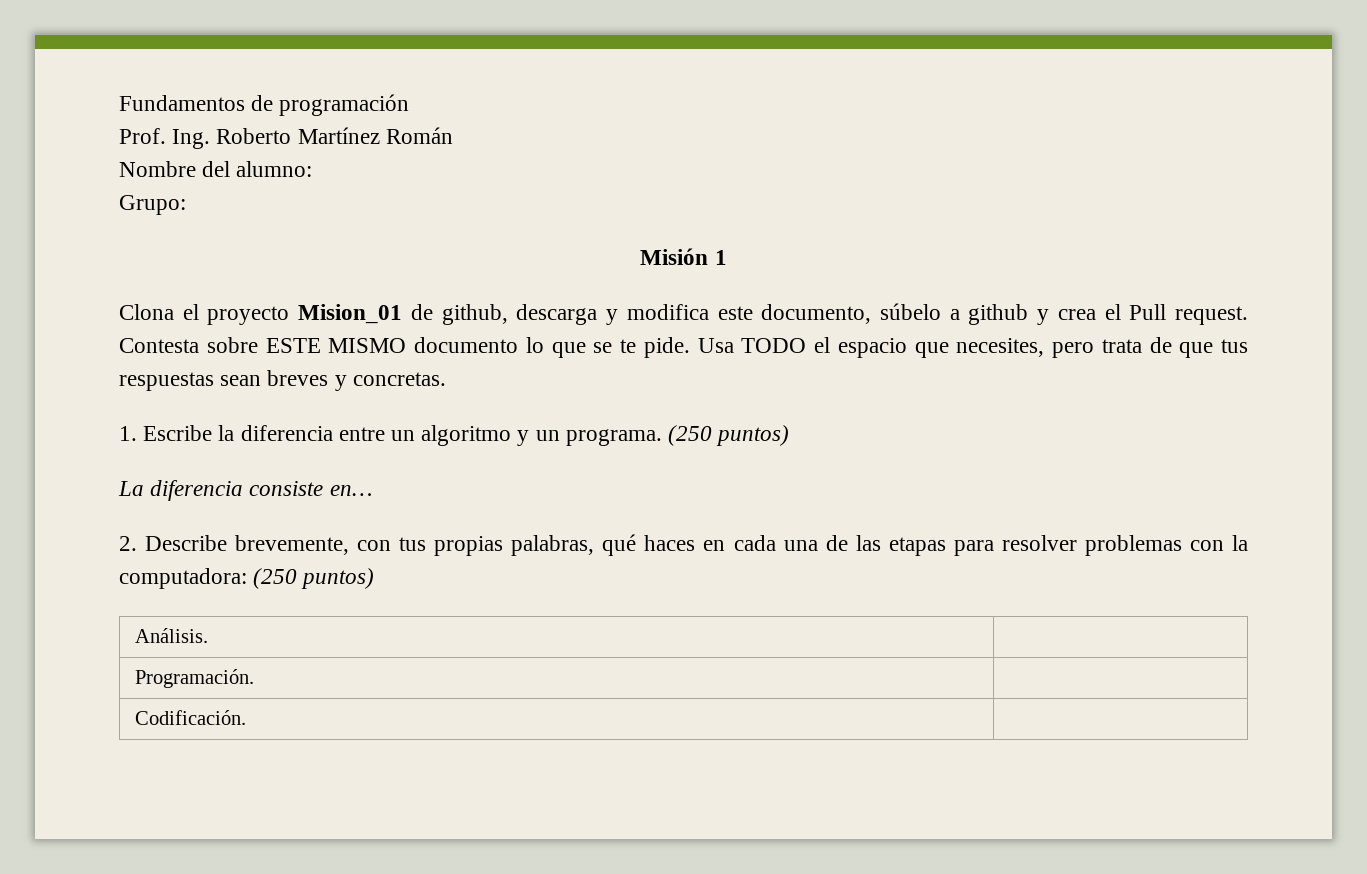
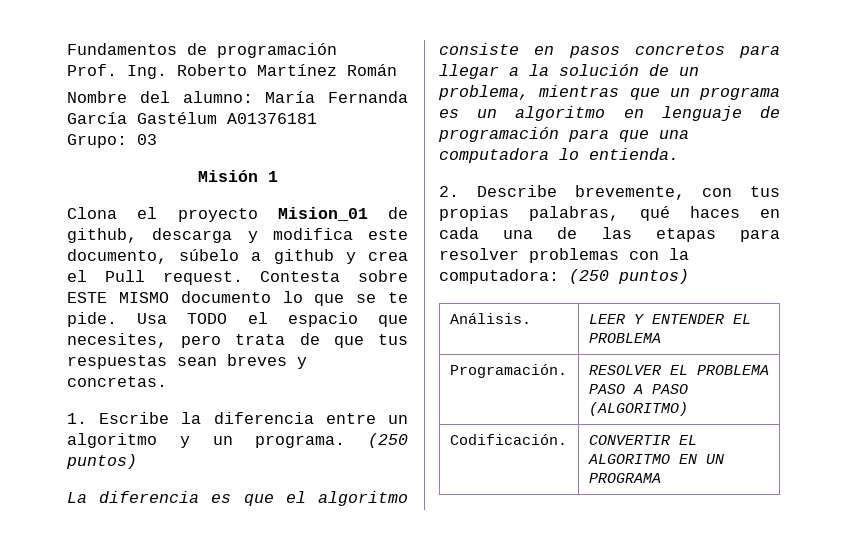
- Nombre del alumno:
+ Nombre del alumno: María Fernanda García Gastélum A01376181
- Grupo:
+ Grupo: 03
- La diferencia consiste en…
+ La diferencia es que el algoritmo consiste en pasos concretos para llegar a la solución de un problema, mientras que un programa es un algoritmo en lenguaje de programación para que una computadora lo entienda.
- Análisis. |
- Programación. |
- Codificación. |
+ Análisis. | LEER Y ENTENDER EL PROBLEMA
+ Programación. | RESOLVER EL PROBLEMA PASO A PASO (ALGORITMO)
+ Codificación. | CONVERTIR EL ALGORITMO EN UN PROGRAMA

